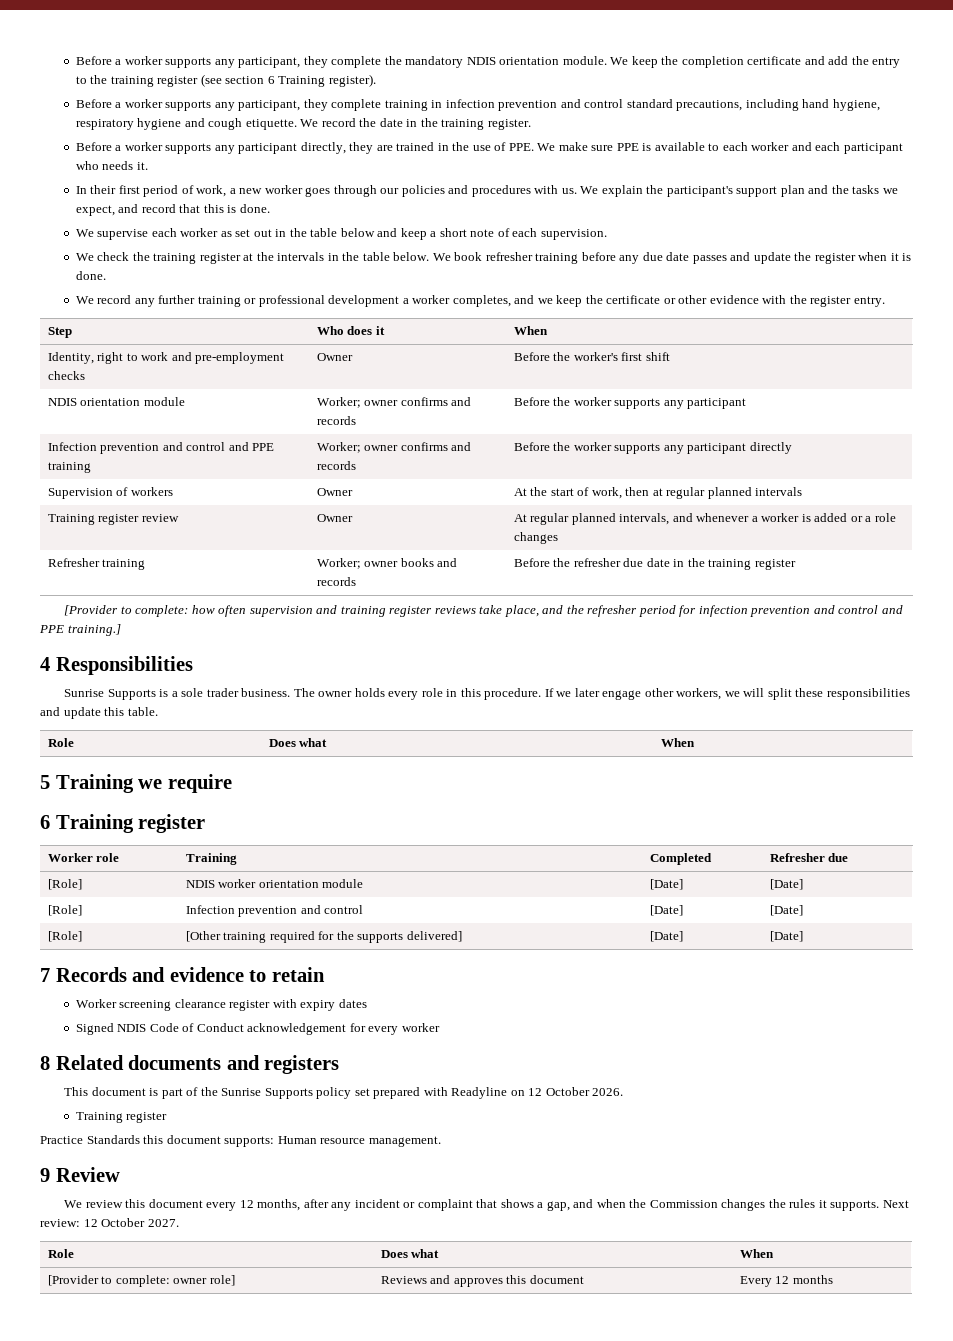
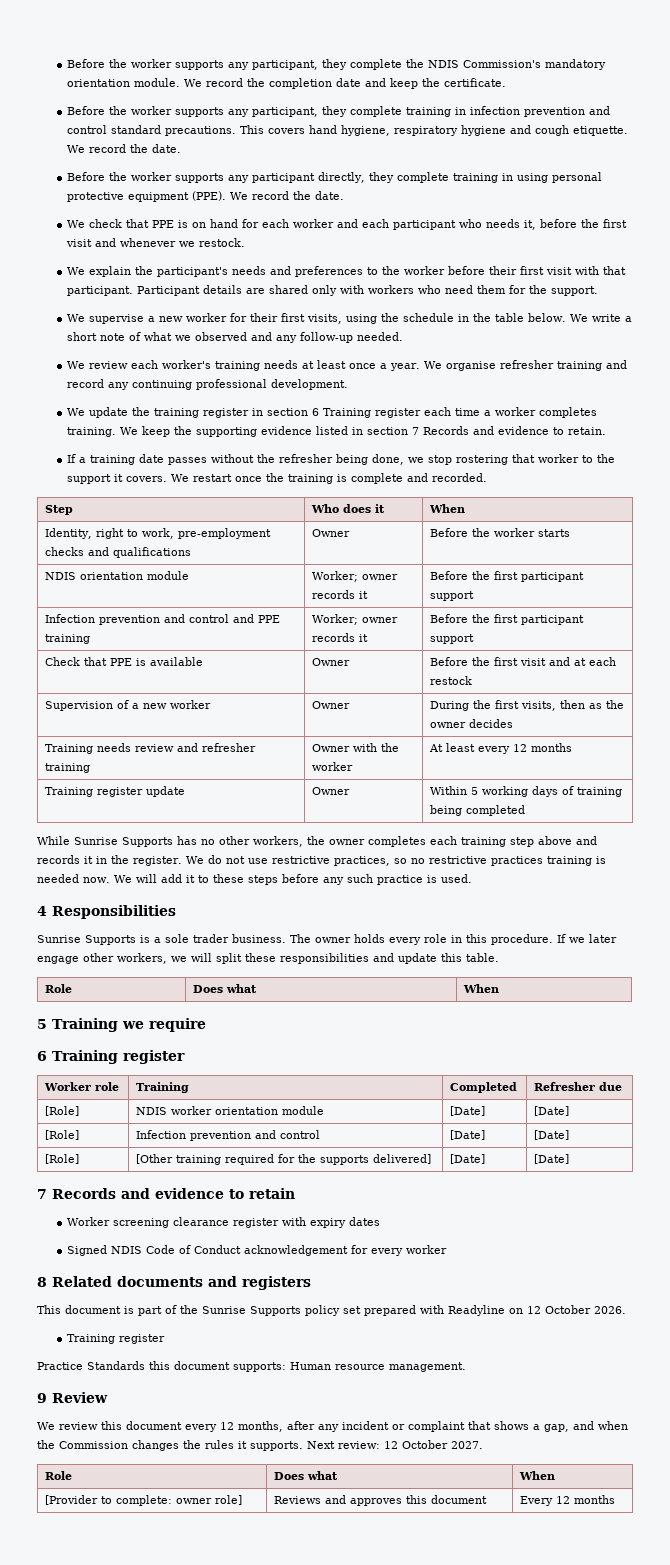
- Before a worker supports any participant, they complete the mandatory NDIS orientation module. We keep the completion certificate and add the entry to the training register (see section 6 Training register).
- Before a worker supports any participant, they complete training in infection prevention and control standard precautions, including hand hygiene, respiratory hygiene and cough etiquette. We record the date in the training register.
- Before a worker supports any participant directly, they are trained in the use of PPE. We make sure PPE is available to each worker and each participant who needs it.
- In their first period of work, a new worker goes through our policies and procedures with us. We explain the participant's support plan and the tasks we expect, and record that this is done.
- We supervise each worker as set out in the table below and keep a short note of each supervision.
- We check the training register at the intervals in the table below.
+ Before the worker supports any participant, they complete the NDIS Commission's mandatory orientation module. We record the completion date and keep the certificate.
+ Before the worker supports any participant, they complete training in infection prevention and control standard precautions. This covers hand hygiene, respiratory hygiene and cough etiquette. We record the date.
+ Before the worker supports any participant directly, they complete training in using personal protective equipment (PPE). We record the date.
+ We check that PPE is on hand for each worker and each participant who needs it, before the first visit and whenever we restock.
+ We explain the participant's needs and preferences to the worker before their first visit with that participant. Participant details are shared only with workers who need them for the support.
+ We supervise a new worker for their first visits, using the schedule in the table below.
- We book refresher training before any due date passes and update the register when it is done.
- We record any further training or professional development a worker completes, and we keep the certificate or other evidence with the register entry.
+ We write a short note of what we observed and any follow-up needed.
+ We review each worker's training needs at least once a year. We organise refresher training and record any continuing professional development.
+ We update the training register in section 6 Training register each time a worker completes training. We keep the supporting evidence listed in section 7 Records and evidence to retain.
+ If a training date passes without the refresher being done, we stop rostering that worker to the support it covers. We restart once the training is complete and recorded.
- Identity, right to work and pre-employment checks | Owner | Before the worker's first shift
+ Identity, right to work, pre-employment checks and qualifications | Owner | Before the worker starts
- NDIS orientation module | Worker; owner confirms and records | Before the worker supports any participant
+ NDIS orientation module | Worker; owner records it | Before the first participant support
- Infection prevention and control and PPE training | Worker; owner confirms and records | Before the worker supports any participant directly
- Supervision of workers | Owner | At the start of work, then at regular planned intervals
- Training register review | Owner | At regular planned intervals, and whenever a worker is added or a role changes
- Refresher training | Worker; owner books and records | Before the refresher due date in the training register
- [Provider to complete: how often supervision and training register reviews take place, and the refresher period for infection prevention and control and PPE training.]
+ Infection prevention and control and PPE training | Worker; owner records it | Before the first participant support
+ Check that PPE is available | Owner | Before the first visit and at each restock
+ Supervision of a new worker | Owner | During the first visits, then as the owner decides
+ Training needs review and refresher training | Owner with the worker | At least every 12 months
+ Training register update | Owner | Within 5 working days of training being completed
+ While Sunrise Supports has no other workers, the owner completes each training step above and records it in the register. We do not use restrictive practices, so no restrictive practices training is needed now. We will add it to these steps before any such practice is used.

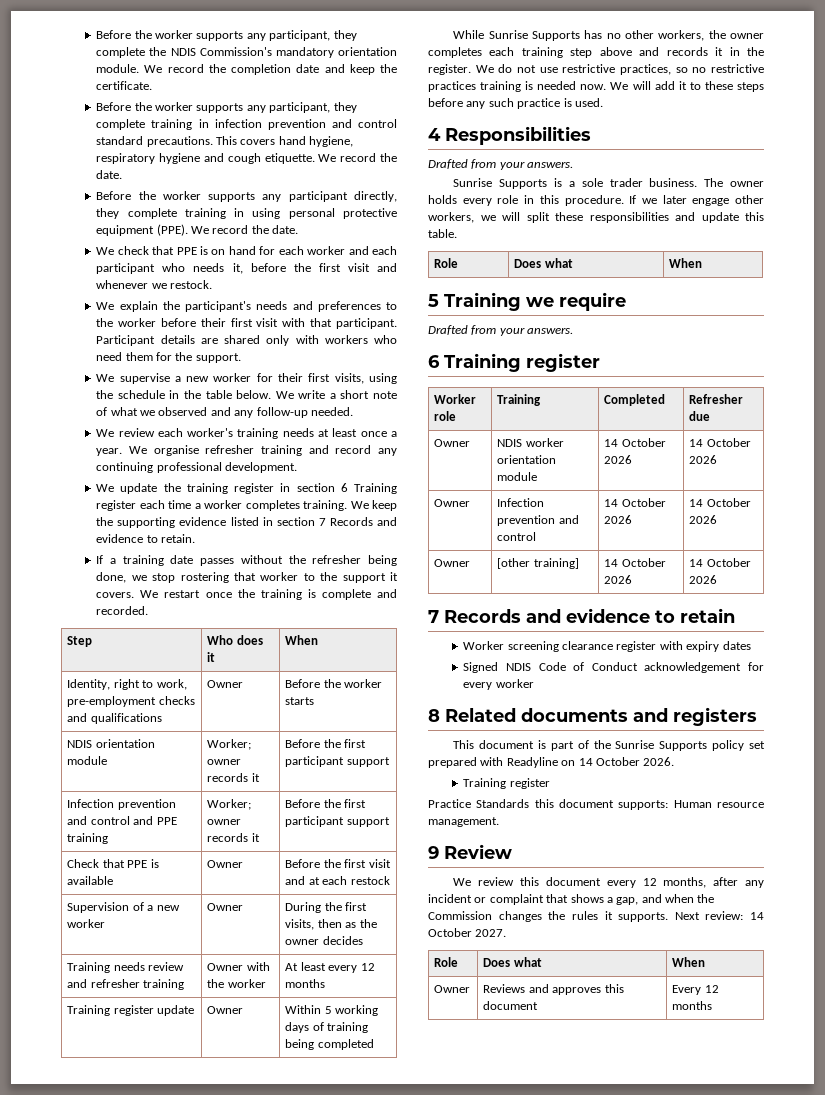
  4 Responsibilities
+ Drafted from your answers.
  5 Training we require
+ Drafted from your answers.
- [Role] | NDIS worker orientation module | [Date] | [Date]
- [Role] | Infection prevention and control | [Date] | [Date]
- [Role] | [Other training required for the supports delivered] | [Date] | [Date]
+ Owner | NDIS worker orientation module | 14 October 2026 | 14 October 2026
+ Owner | Infection prevention and control | 14 October 2026 | 14 October 2026
+ Owner | [other training] | 14 October 2026 | 14 October 2026
- This document is part of the Sunrise Supports policy set prepared with Readyline on 12 October 2026.
+ This document is part of the Sunrise Supports policy set prepared with Readyline on 14 October 2026.
- Next review: 12 October 2027.
+ Next review: 14 October 2027.
- [Provider to complete: owner role] | Reviews and approves this document | Every 12 months
+ Owner | Reviews and approves this document | Every 12 months

